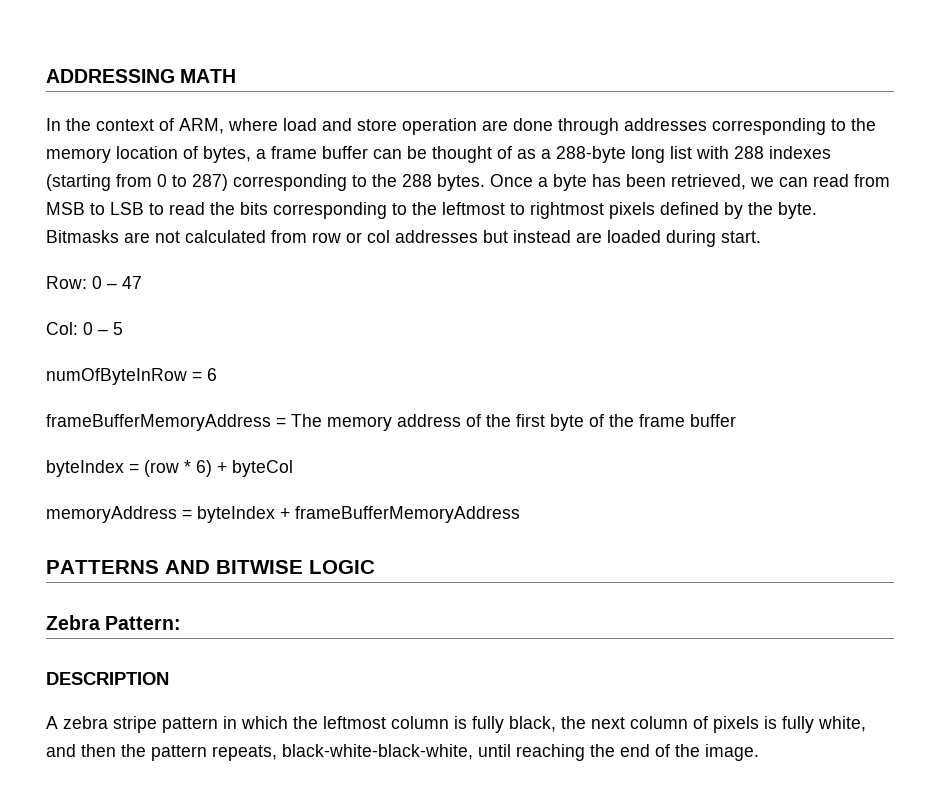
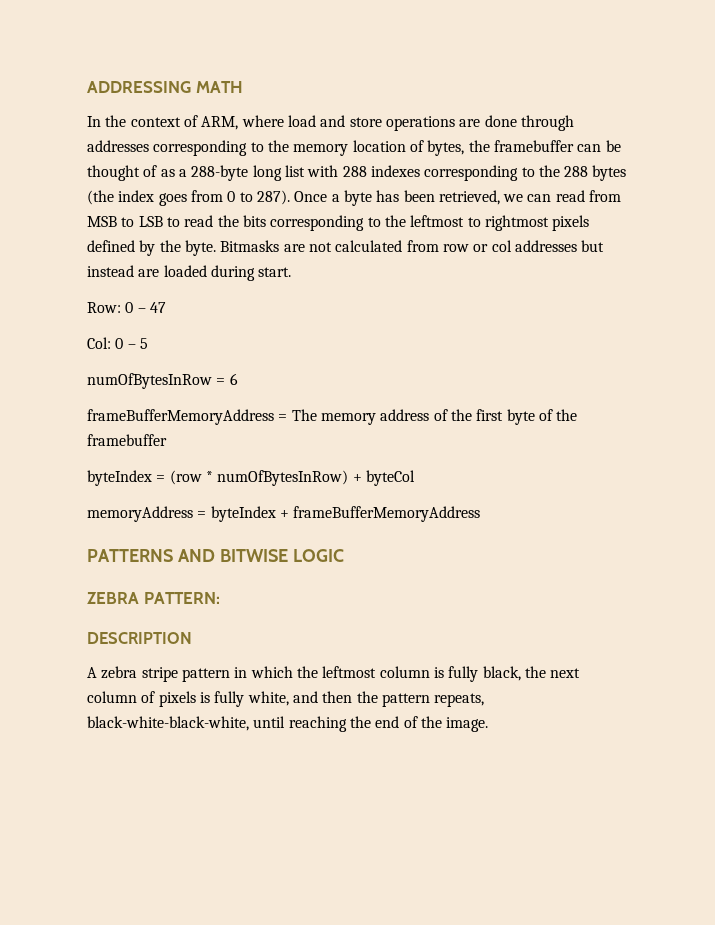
- In the context of ARM, where load and store operation are done through addresses corresponding to the memory location of bytes, a frame buffer can be thought of as a 288-byte long list with 288 indexes (starting from 0 to 287) corresponding to the 288 bytes.
+ In the context of ARM, where load and store operations are done through addresses corresponding to the memory location of bytes, the framebuffer can be thought of as a 288-byte long list with 288 indexes corresponding to the 288 bytes (the index goes from 0 to 287).
- numOfByteInRow = 6
+ numOfBytesInRow = 6
- frameBufferMemoryAddress = The memory address of the first byte of the frame buffer
+ frameBufferMemoryAddress = The memory address of the first byte of the framebuffer
- byteIndex = (row * 6) + byteCol
+ byteIndex = (row * numOfBytesInRow) + byteCol
- Zebra Pattern:
+ ZEBRA PATTERN:

